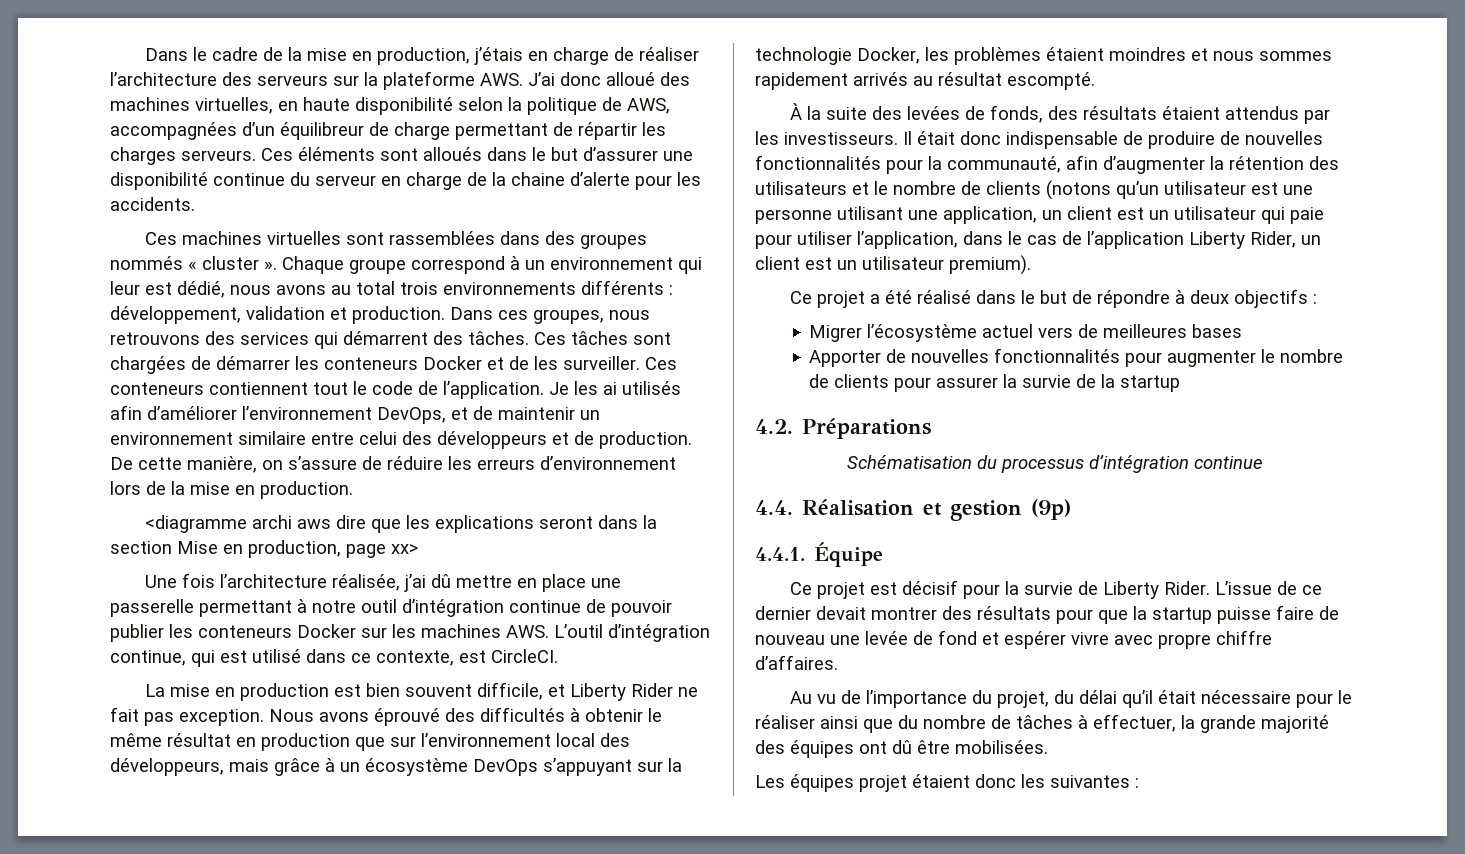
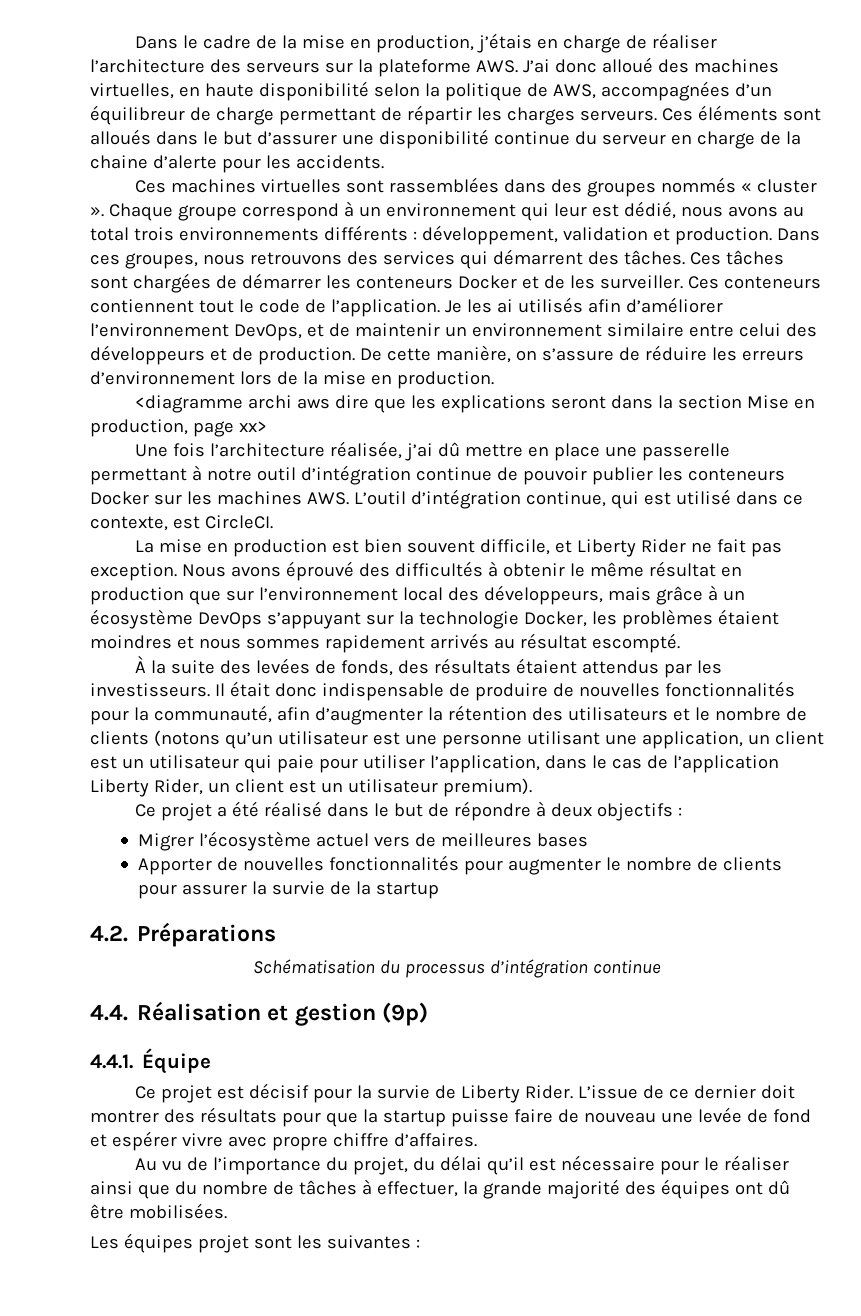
- L’issue de ce dernier devait montrer des résultats pour que la startup puisse faire de nouveau une levée de fond et espérer vivre avec propre chiffre d’affaires.
+ L’issue de ce dernier doit montrer des résultats pour que la startup puisse faire de nouveau une levée de fond et espérer vivre avec propre chiffre d’affaires.
- Au vu de l’importance du projet, du délai qu’il était nécessaire pour le réaliser ainsi que du nombre de tâches à effectuer, la grande majorité des équipes ont dû être mobilisées.
+ Au vu de l’importance du projet, du délai qu’il est nécessaire pour le réaliser ainsi que du nombre de tâches à effectuer, la grande majorité des équipes ont dû être mobilisées.
- Les équipes projet étaient donc les suivantes :
+ Les équipes projet sont les suivantes :

